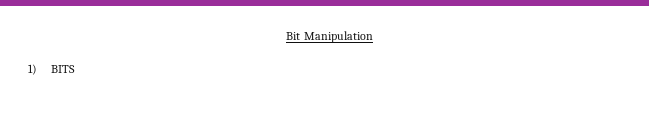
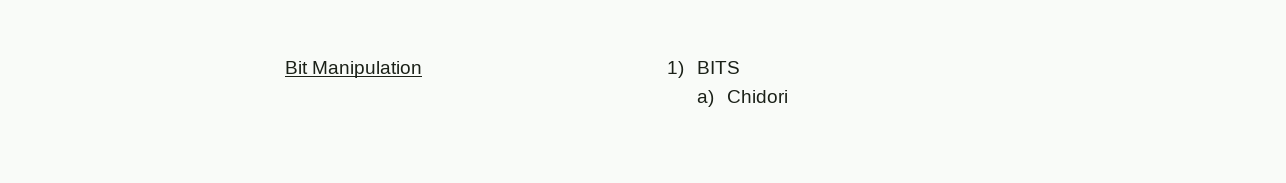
+ a) Chidori

